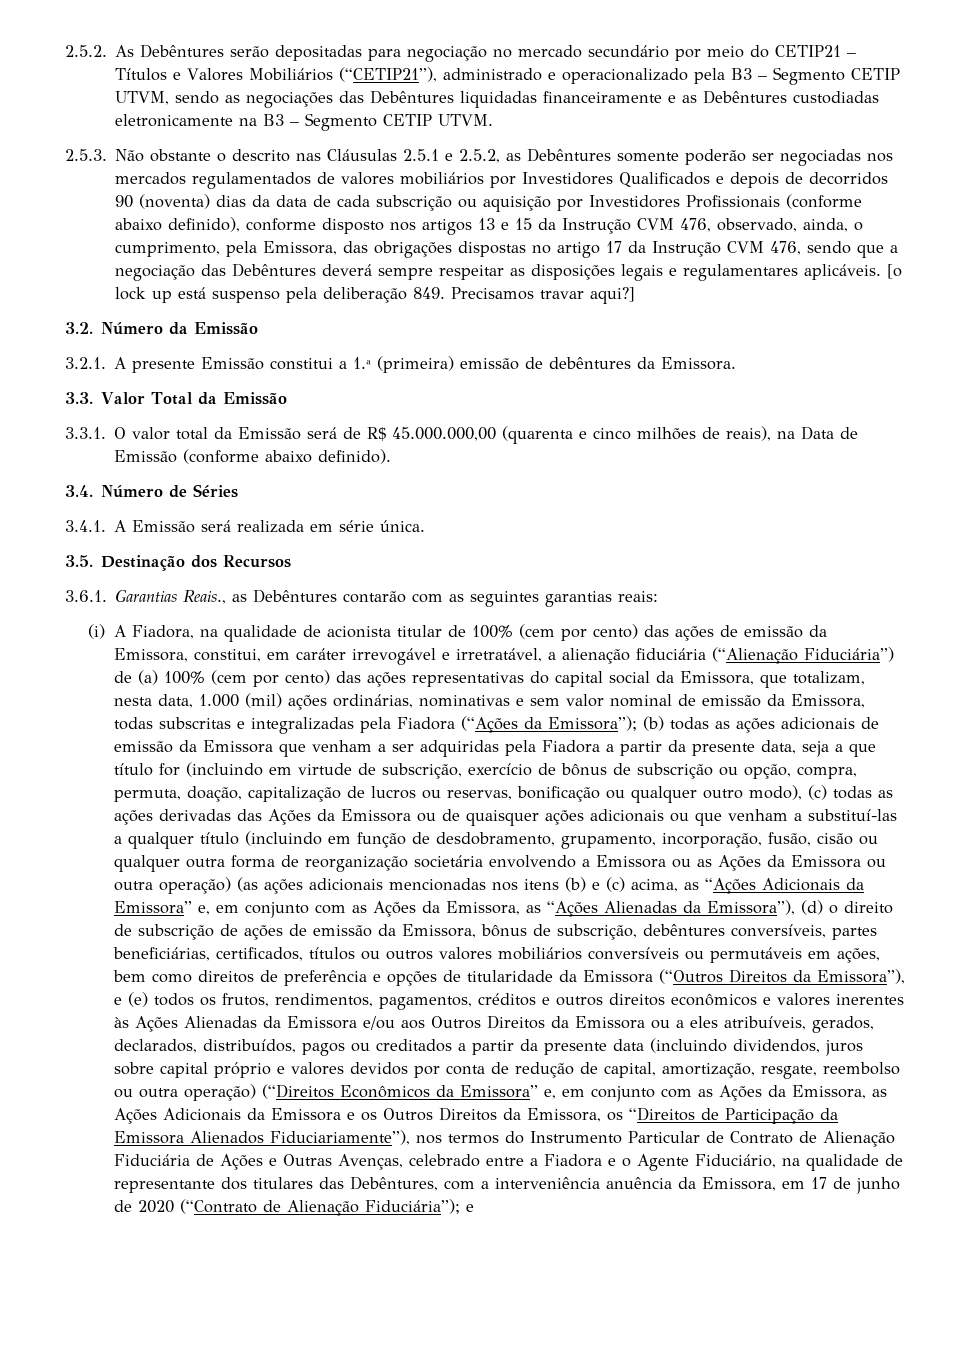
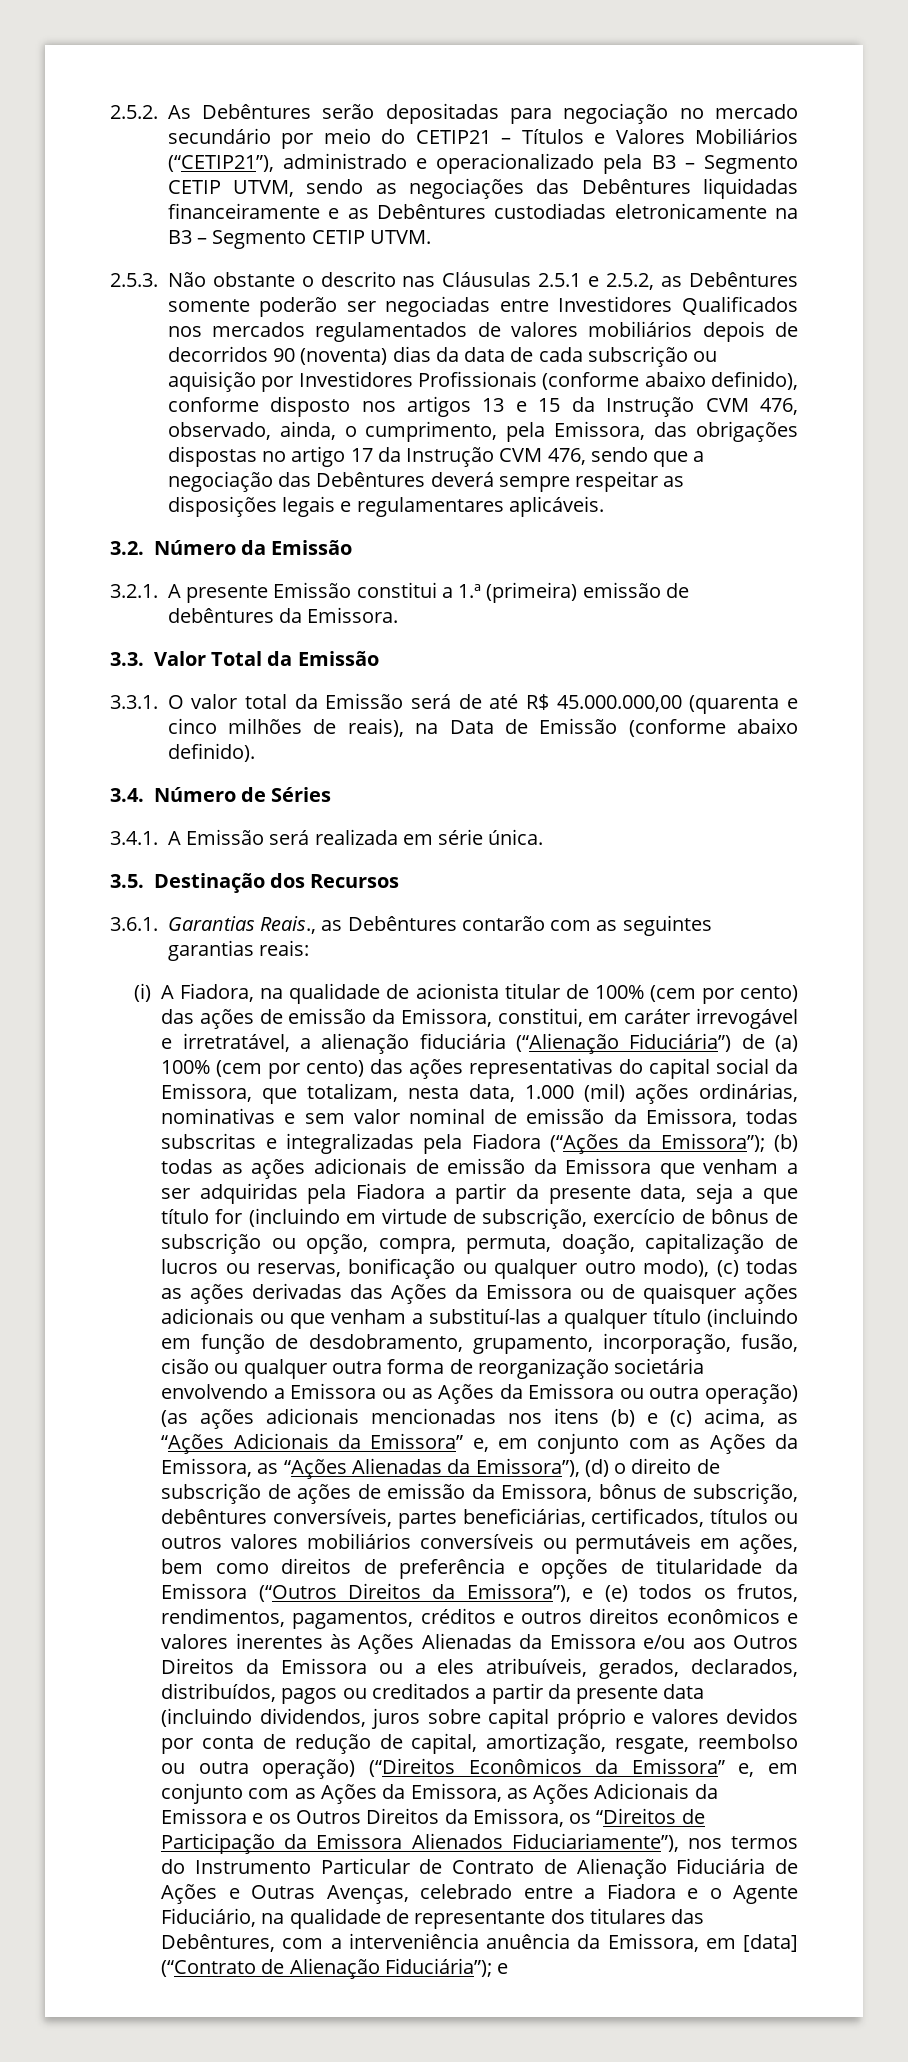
- 2.5.3. Não obstante o descrito nas Cláusulas 2.5.1 e 2.5.2, as Debêntures somente poderão ser negociadas nos mercados regulamentados de valores mobiliários por Investidores Qualificados e depois de decorridos 90 (noventa) dias da data de cada subscrição ou aquisição por Investidores Profissionais (conforme abaixo definido), conforme disposto nos artigos 13 e 15 da Instrução CVM 476, observado, ainda, o cumprimento, pela Emissora, das obrigações dispostas no artigo 17 da Instrução CVM 476, sendo que a negociação das Debêntures deverá sempre respeitar as disposições legais e regulamentares aplicáveis. [o lock up está suspenso pela deliberação 849. Precisamos travar aqui?]
+ 2.5.3. Não obstante o descrito nas Cláusulas 2.5.1 e 2.5.2, as Debêntures somente poderão ser negociadas entre Investidores Qualificados nos mercados regulamentados de valores mobiliários depois de decorridos 90 (noventa) dias da data de cada subscrição ou aquisição por Investidores Profissionais (conforme abaixo definido), conforme disposto nos artigos 13 e 15 da Instrução CVM 476, observado, ainda, o cumprimento, pela Emissora, das obrigações dispostas no artigo 17 da Instrução CVM 476, sendo que a negociação das Debêntures deverá sempre respeitar as disposições legais e regulamentares aplicáveis.
- 3.3.1. O valor total da Emissão será de R$ 45.000.000,00 (quarenta e cinco milhões de reais), na Data de Emissão (conforme abaixo definido).
+ 3.3.1. O valor total da Emissão será de até R$ 45.000.000,00 (quarenta e cinco milhões de reais), na Data de Emissão (conforme abaixo definido).
- (b) todas as ações adicionais de emissão da Emissora que venham a ser adquiridas pela Fiadora a partir da presente data, seja a que título for (incluindo em virtude de subscrição, exercício de bônus de subscrição ou opção, compra, permuta, doação, capitalização de lucros ou reservas, bonificação ou qualquer outro modo), (c) todas as ações derivadas das Ações da Emissora ou de quaisquer ações adicionais ou que venham a substituí-las a qualquer título (incluindo em função de desdobramento, grupamento, incorporação, fusão, cisão ou qualquer outra forma de reorganização societária envolvendo a Emissora ou as Ações da Emissora ou outra operação) (as ações adicionais mencionadas nos itens (b) e (c) acima, as “Ações Adicionais da Emissora” e, em conjunto com as Ações da Emissora, as “Ações Alienadas da Emissora”), (d) o direito de subscrição de ações de emissão da Emissora, bônus de subscrição, debêntures conversíveis, partes beneficiárias, certificados, títulos ou outros valores mobiliários conversíveis ou permutáveis em ações, bem como direitos de preferência e opções de titularidade da Emissora (“Outros Direitos da Emissora”), e (e) todos os frutos, rendimentos, pagamentos, créditos e outros direitos econômicos e valores inerentes às Ações Alienadas da Emissora e/ou aos Outros Direitos da Emissora ou a eles atribuíveis, gerados, declarados, distribuídos, pagos ou creditados a partir da presente data (incluindo dividendos, juros sobre capital próprio e valores devidos por conta de redução de capital, amortização, resgate, reembolso ou outra operação) (“Direitos Econômicos da Emissora” e, em conjunto com as Ações da Emissora, as Ações Adicionais da Emissora e os Outros Direitos da Emissora, os “Direitos de Participação da Emissora Alienados Fiduciariamente”), nos termos do Instrumento Particular de Contrato de Alienação Fiduciária de Ações e Outras Avenças, celebrado entre a Fiadora e o Agente Fiduciário, na qualidade de representante dos titulares das Debêntures, com a interveniência anuência da Emissora, em 17 de junho de 2020 (“Contrato de Alienação Fiduciária”);
+ (b) todas as ações adicionais de emissão da Emissora que venham a ser adquiridas pela Fiadora a partir da presente data, seja a que título for (incluindo em virtude de subscrição, exercício de bônus de subscrição ou opção, compra, permuta, doação, capitalização de lucros ou reservas, bonificação ou qualquer outro modo), (c) todas as ações derivadas das Ações da Emissora ou de quaisquer ações adicionais ou que venham a substituí-las a qualquer título (incluindo em função de desdobramento, grupamento, incorporação, fusão, cisão ou qualquer outra forma de reorganização societária envolvendo a Emissora ou as Ações da Emissora ou outra operação) (as ações adicionais mencionadas nos itens (b) e (c) acima, as “Ações Adicionais da Emissora” e, em conjunto com as Ações da Emissora, as “Ações Alienadas da Emissora”), (d) o direito de subscrição de ações de emissão da Emissora, bônus de subscrição, debêntures conversíveis, partes beneficiárias, certificados, títulos ou outros valores mobiliários conversíveis ou permutáveis em ações, bem como direitos de preferência e opções de titularidade da Emissora (“Outros Direitos da Emissora”), e (e) todos os frutos, rendimentos, pagamentos, créditos e outros direitos econômicos e valores inerentes às Ações Alienadas da Emissora e/ou aos Outros Direitos da Emissora ou a eles atribuíveis, gerados, declarados, distribuídos, pagos ou creditados a partir da presente data (incluindo dividendos, juros sobre capital próprio e valores devidos por conta de redução de capital, amortização, resgate, reembolso ou outra operação) (“Direitos Econômicos da Emissora” e, em conjunto com as Ações da Emissora, as Ações Adicionais da Emissora e os Outros Direitos da Emissora, os “Direitos de Participação da Emissora Alienados Fiduciariamente”), nos termos do Instrumento Particular de Contrato de Alienação Fiduciária de Ações e Outras Avenças, celebrado entre a Fiadora e o Agente Fiduciário, na qualidade de representante dos titulares das Debêntures, com a interveniência anuência da Emissora, em [data] (“Contrato de Alienação Fiduciária”);

